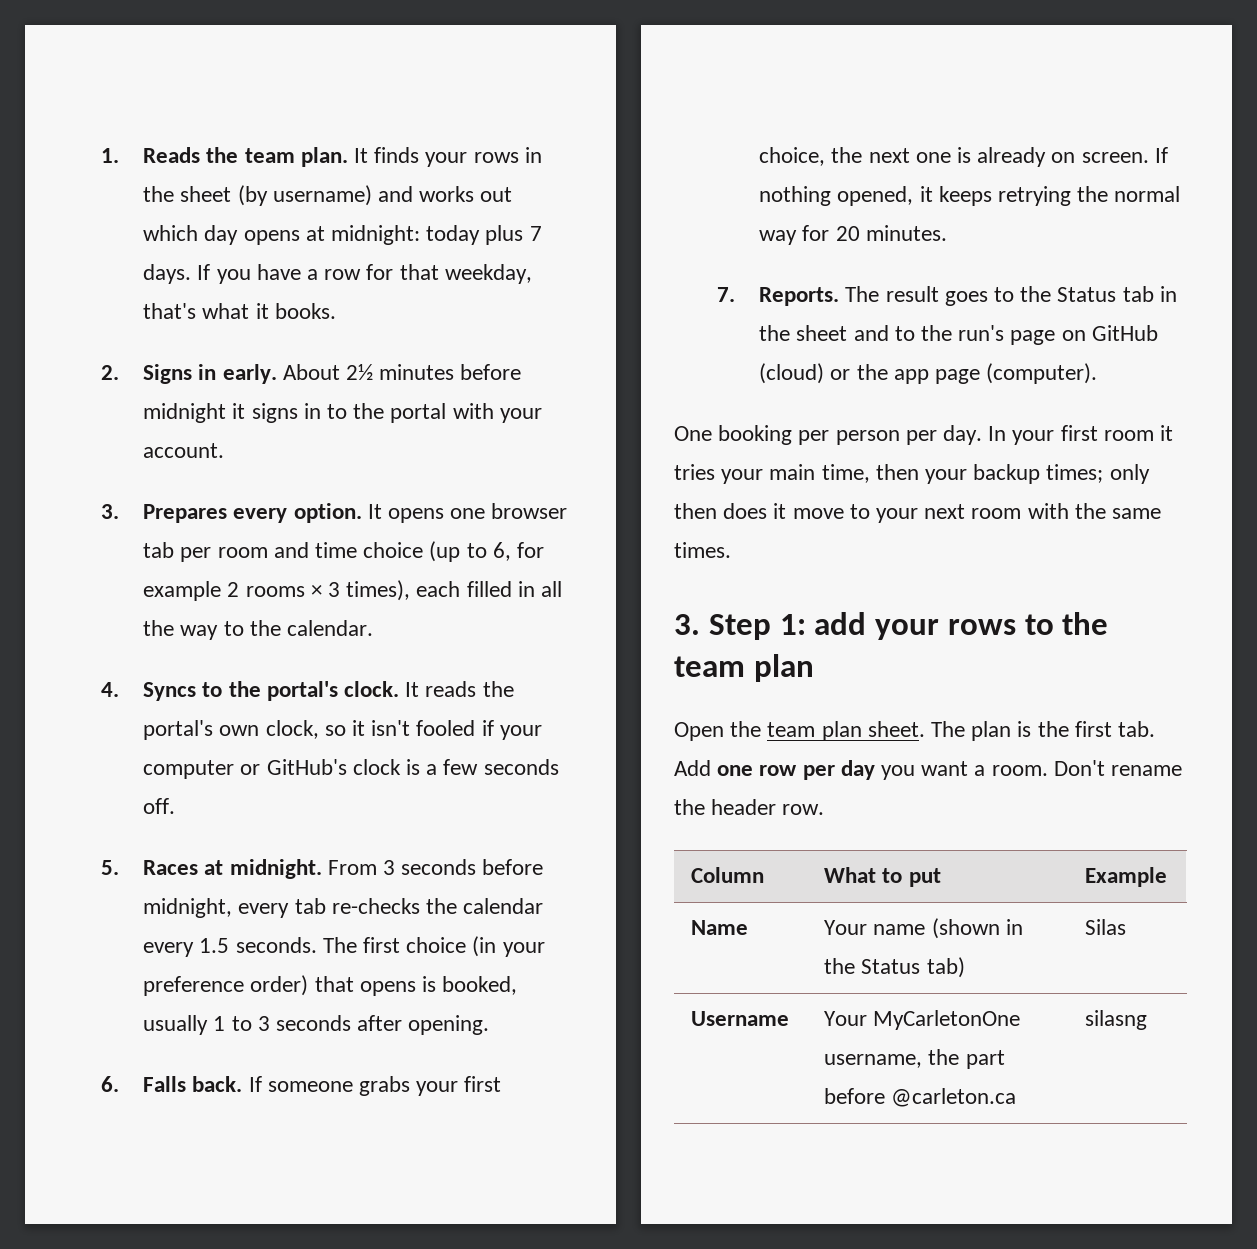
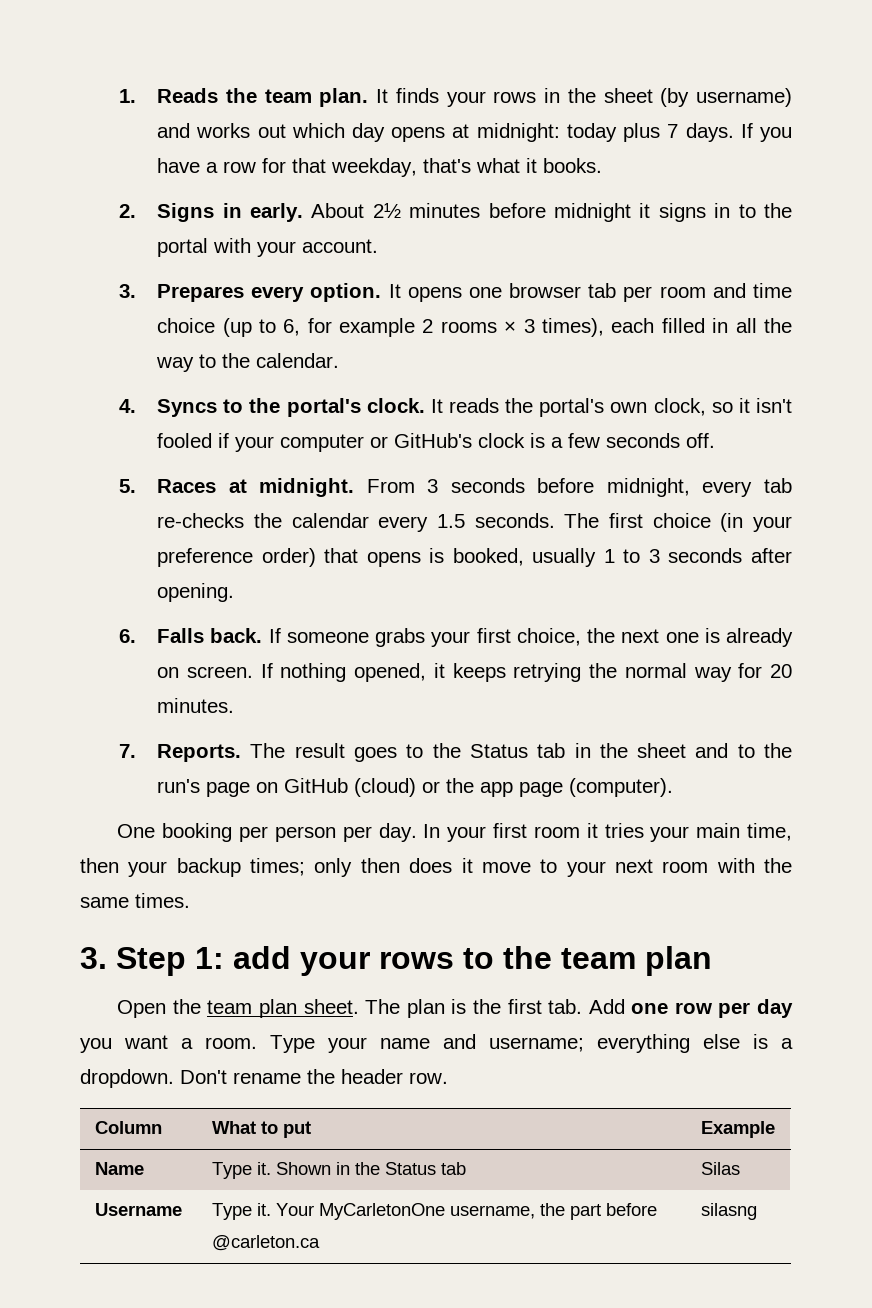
+ Type your name and username; everything else is a dropdown.
- Name | Your name (shown in the Status tab) | Silas
+ Name | Type it. Shown in the Status tab | Silas
- Username | Your MyCarletonOne username, the part before @carleton.ca | silasng
+ Username | Type it. Your MyCarletonOne username, the part before @carleton.ca | silasng

